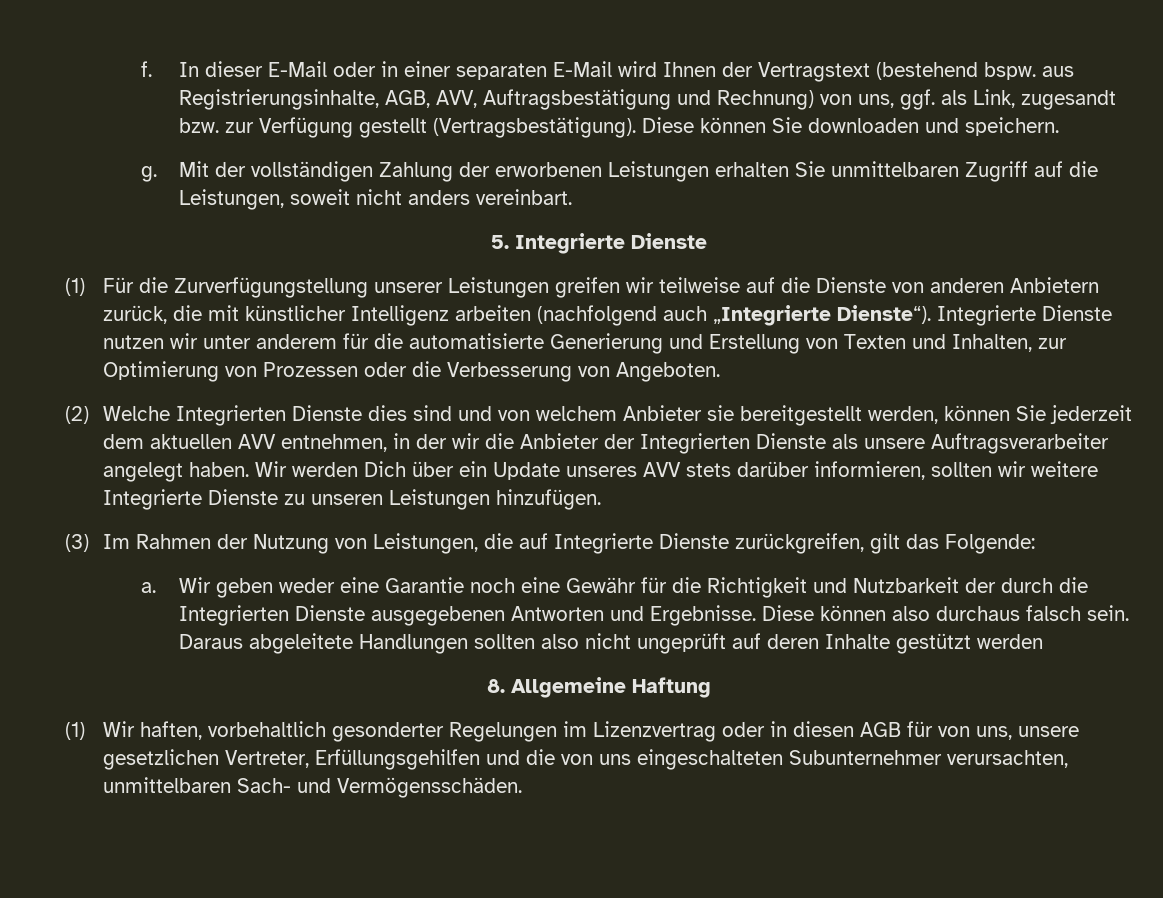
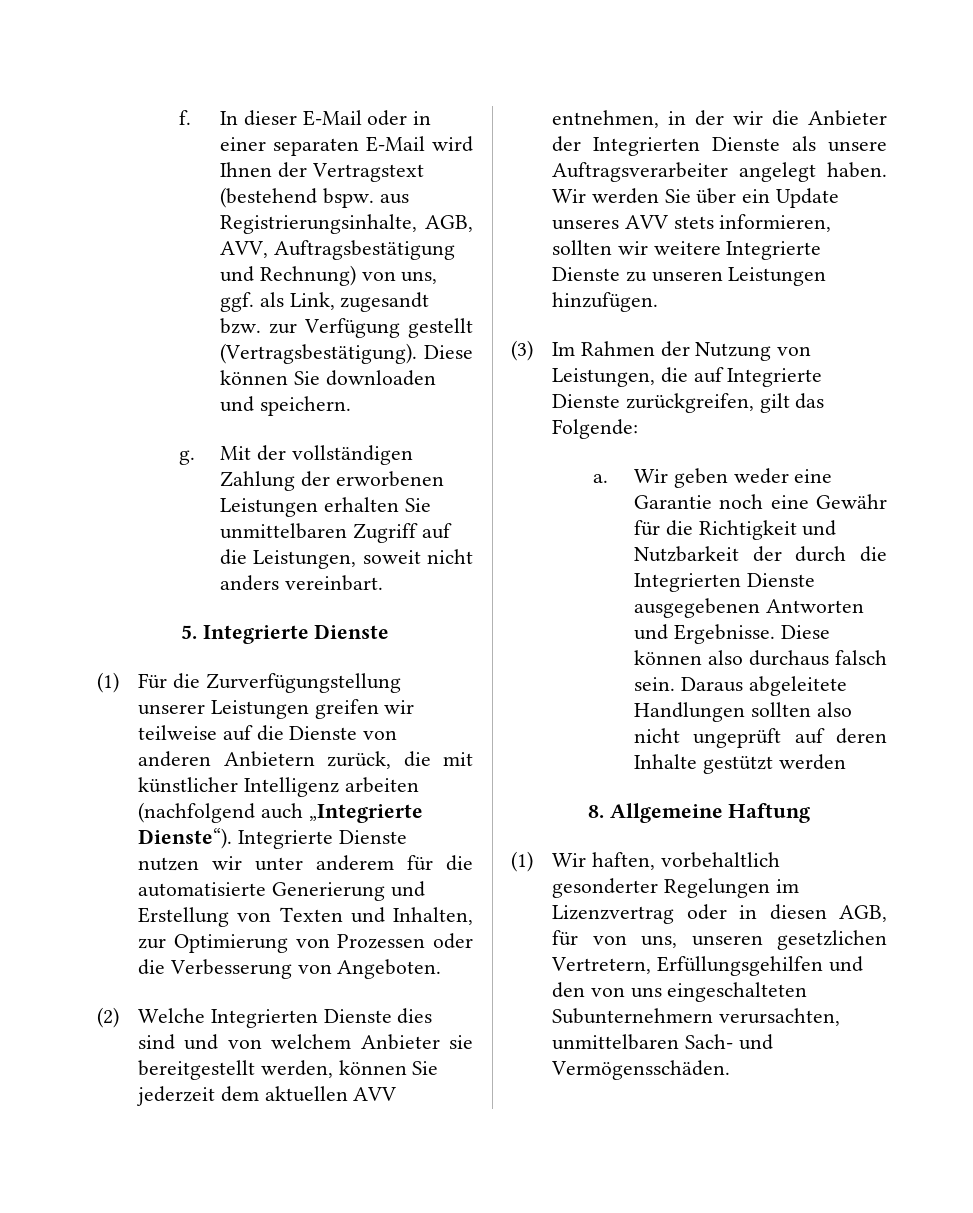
- Wir werden Dich über ein Update unseres AVV stets darüber informieren, sollten wir weitere Integrierte Dienste zu unseren Leistungen hinzufügen.
+ Wir werden Sie über ein Update unseres AVV stets informieren, sollten wir weitere Integrierte Dienste zu unseren Leistungen hinzufügen.
- (1) Wir haften, vorbehaltlich gesonderter Regelungen im Lizenzvertrag oder in diesen AGB für von uns, unsere gesetzlichen Vertreter, Erfüllungsgehilfen und die von uns eingeschalteten Subunternehmer verursachten, unmittelbaren Sach- und Vermögensschäden.
+ (1) Wir haften, vorbehaltlich gesonderter Regelungen im Lizenzvertrag oder in diesen AGB, für von uns, unseren gesetzlichen Vertretern, Erfüllungsgehilfen und den von uns eingeschalteten Subunternehmern verursachten, unmittelbaren Sach- und Vermögensschäden.

